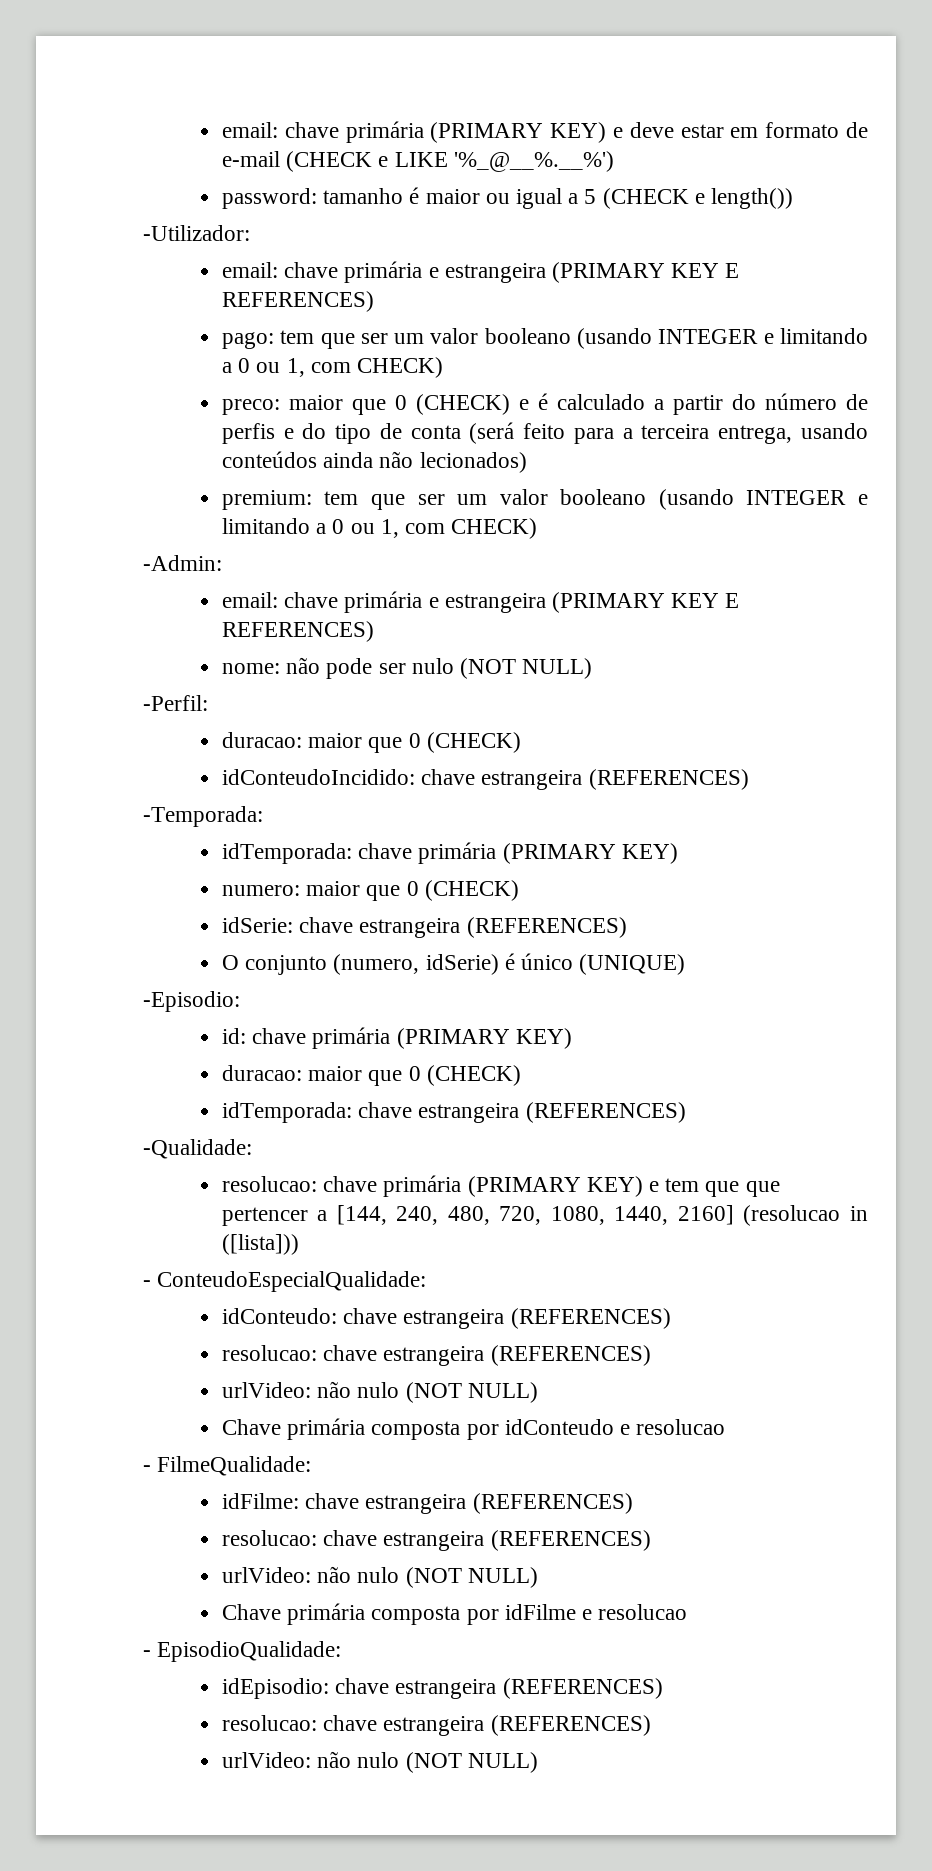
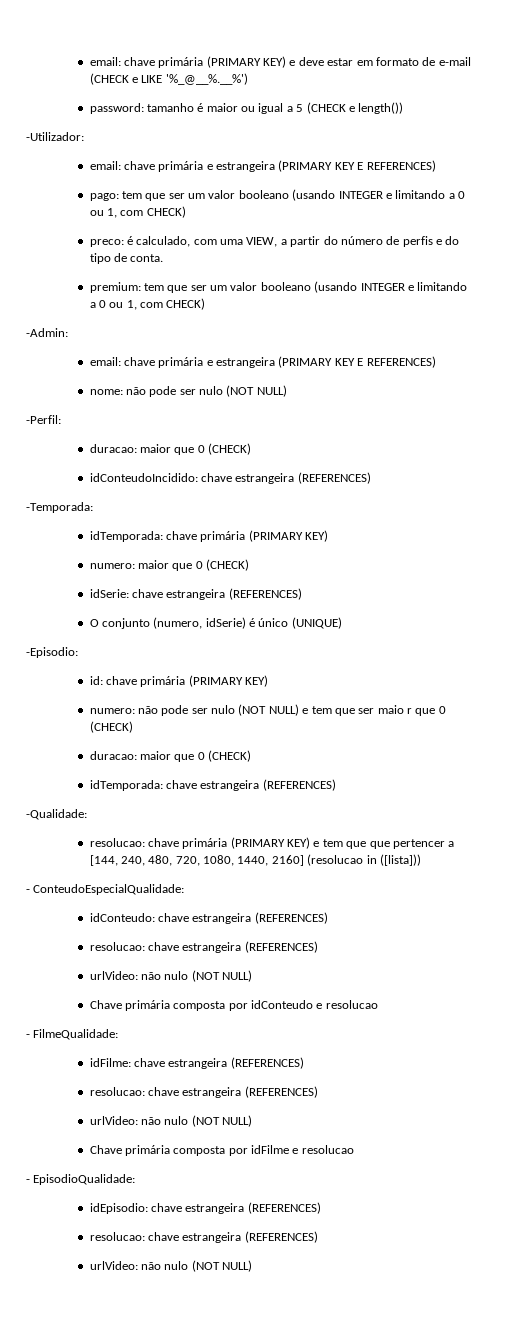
- preco: maior que 0 (CHECK) e é calculado a partir do número de perfis e do tipo de conta (será feito para a terceira entrega, usando conteúdos ainda não lecionados)
+ preco: é calculado, com uma VIEW, a partir do número de perfis e do tipo de conta.
+ numero: não pode ser nulo (NOT NULL) e tem que ser maio r que 0 (CHECK)

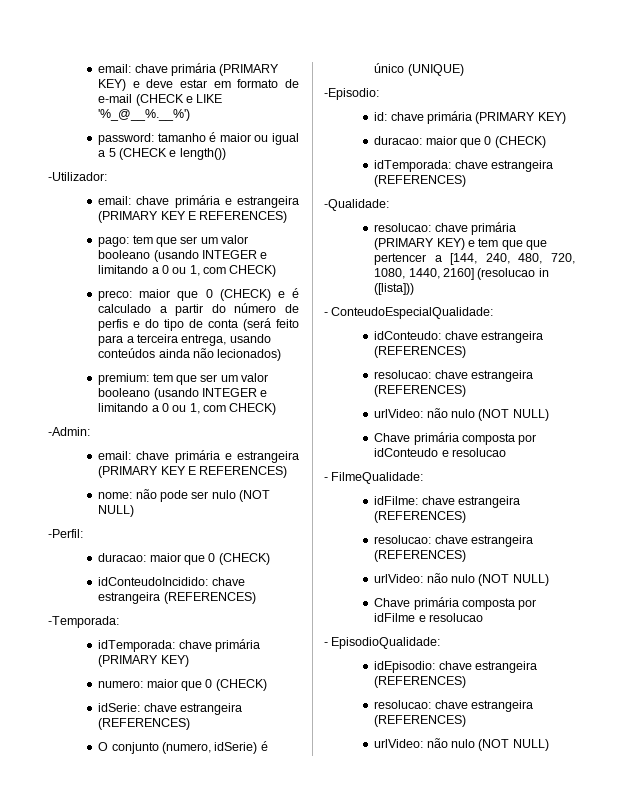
- preco: é calculado, com uma VIEW, a partir do número de perfis e do tipo de conta.
+ preco: maior que 0 (CHECK) e é calculado a partir do número de perfis e do tipo de conta (será feito para a terceira entrega, usando conteúdos ainda não lecionados)
- numero: não pode ser nulo (NOT NULL) e tem que ser maio r que 0 (CHECK)

